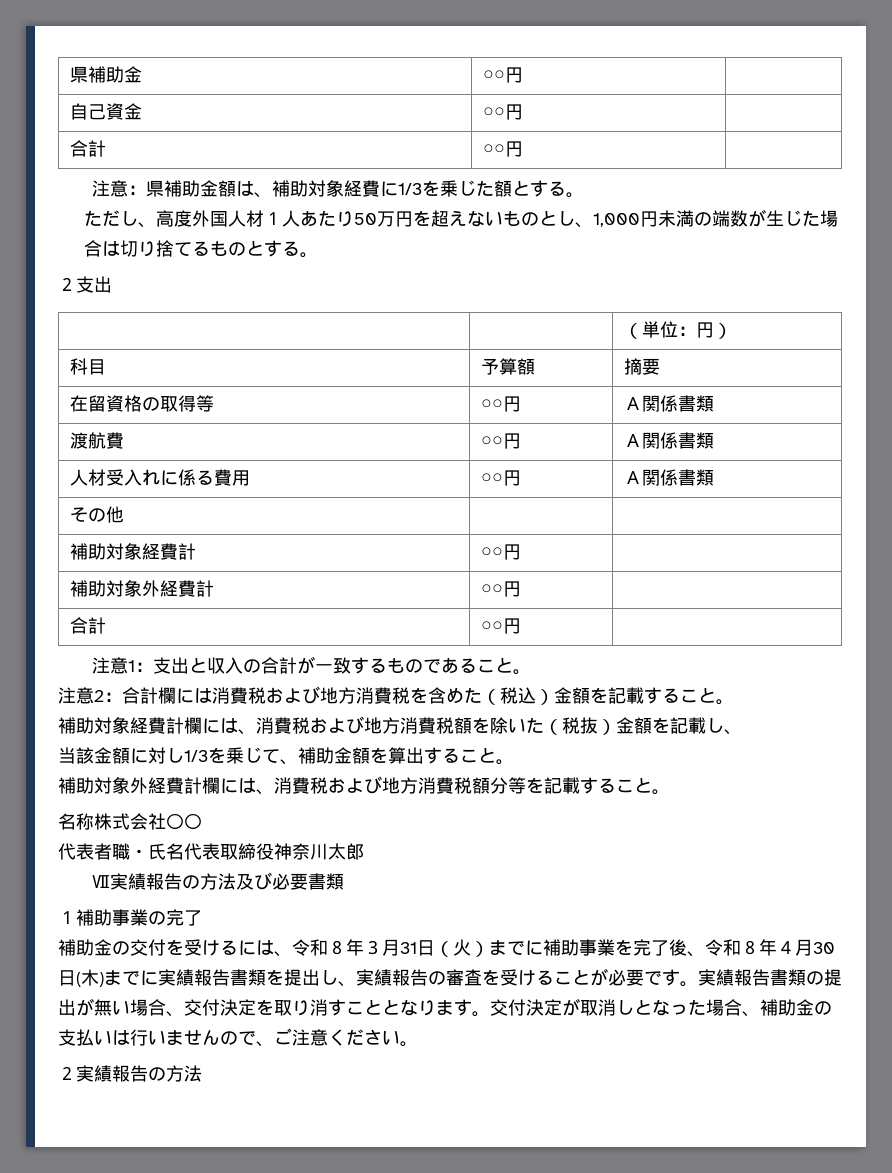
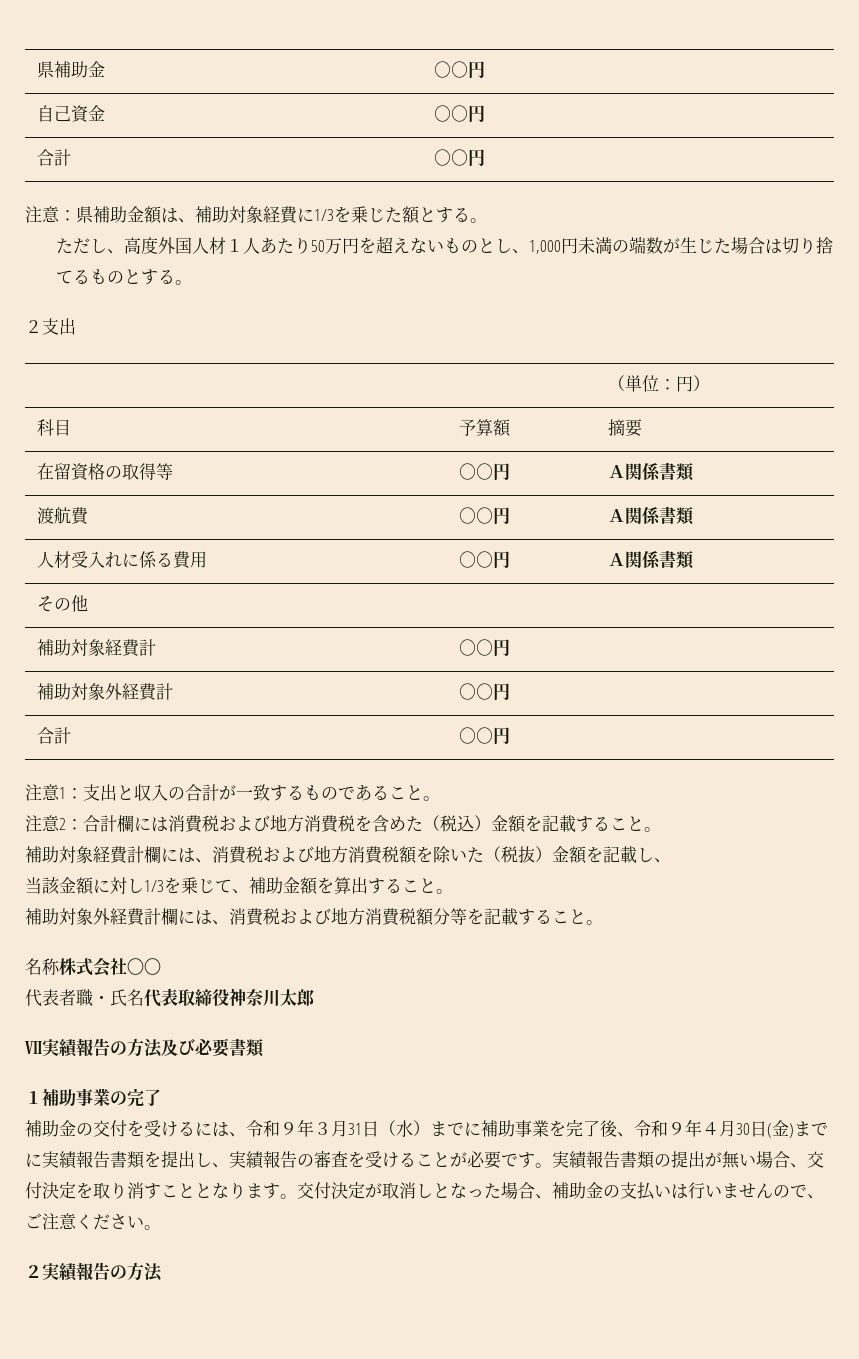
- 補助金の交付を受けるには、令和８年３月31日（火）までに補助事業を完了後、令和８年４月30日(木)までに実績報告書類を提出し、実績報告の審査を受けることが必要です。
+ 補助金の交付を受けるには、令和９年３月31日（水）までに補助事業を完了後、令和９年４月30日(金)までに実績報告書類を提出し、実績報告の審査を受けることが必要です。

